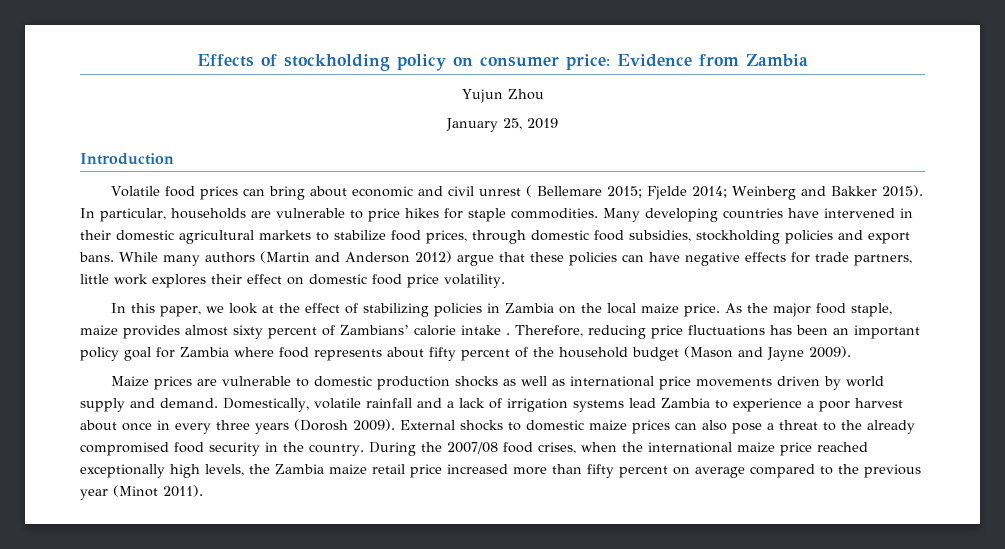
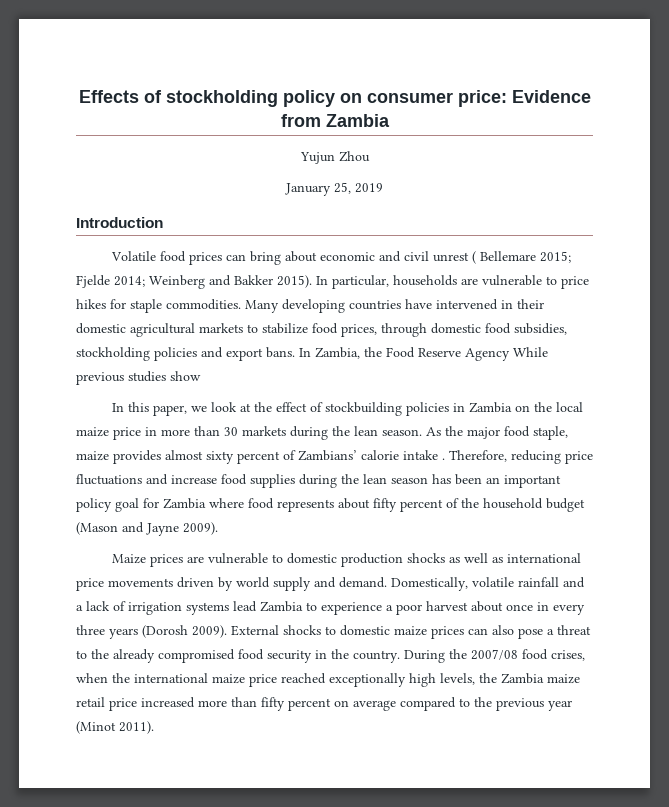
- While many authors (Martin and Anderson 2012) argue that these policies can have negative effects for trade partners, little work explores their effect on domestic food price volatility.
+ In Zambia, the Food Reserve Agency While previous studies show
- In this paper, we look at the effect of stabilizing policies in Zambia on the local maize price.
+ In this paper, we look at the effect of stockbuilding policies in Zambia on the local maize price in more than 30 markets during the lean season.
- Therefore, reducing price fluctuations has been an important policy goal for Zambia where food represents about fifty percent of the household budget (Mason and Jayne 2009).
+ Therefore, reducing price fluctuations and increase food supplies during the lean season has been an important policy goal for Zambia where food represents about fifty percent of the household budget (Mason and Jayne 2009).

